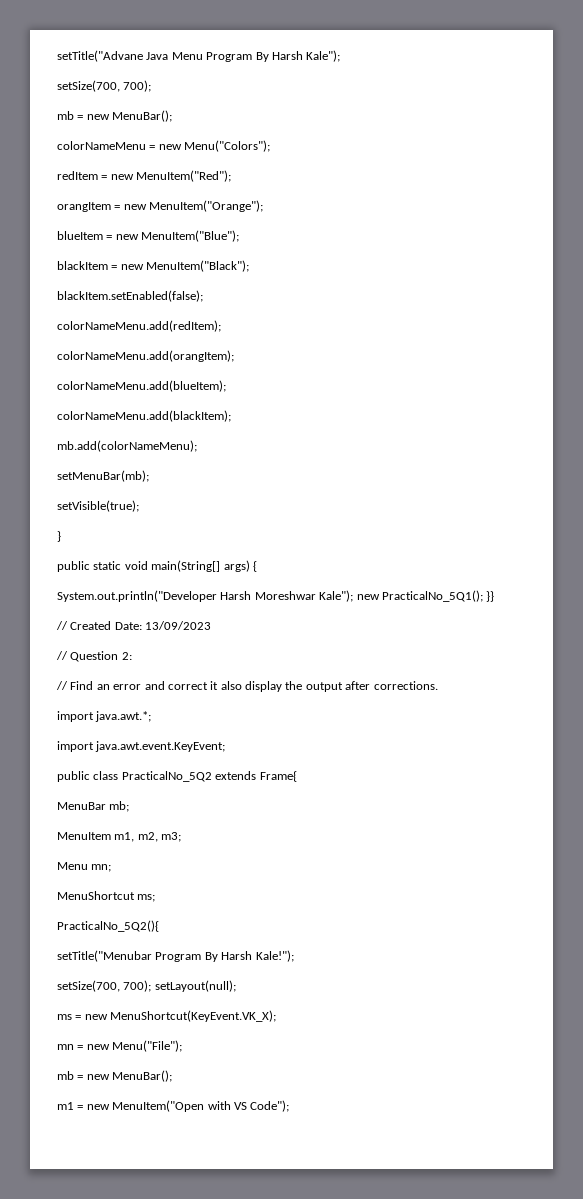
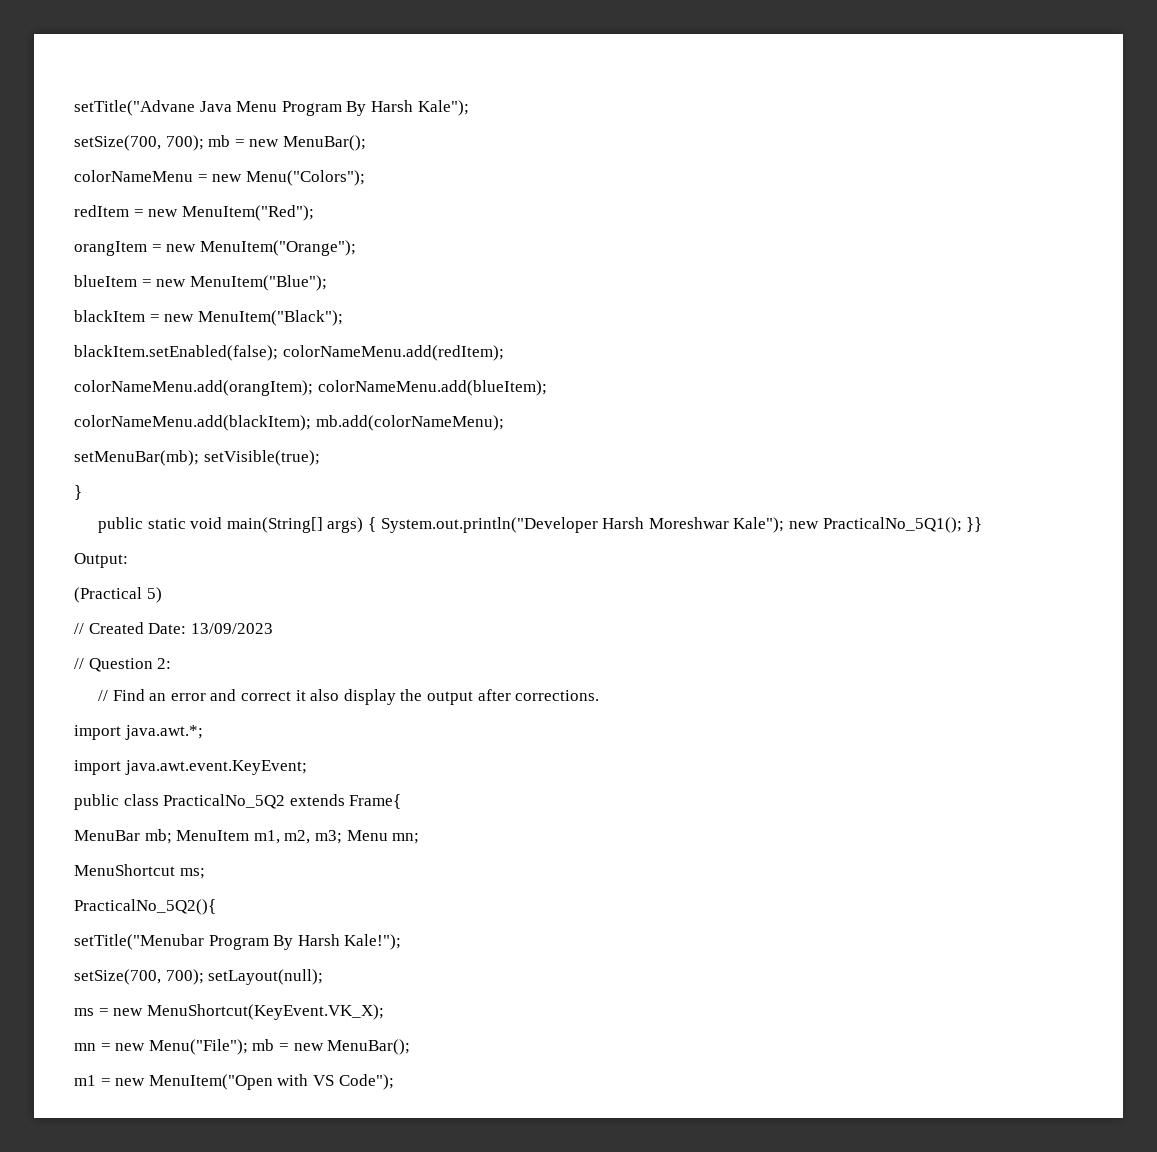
  setTitle("Advane Java Menu Program By Harsh Kale");
- setSize(700, 700);
- mb = new MenuBar();
+ setSize(700, 700); mb = new MenuBar();
- blackItem.setEnabled(false);
- colorNameMenu.add(redItem);
+ blackItem.setEnabled(false); colorNameMenu.add(redItem);
- colorNameMenu.add(orangItem);
- colorNameMenu.add(blueItem);
+ colorNameMenu.add(orangItem); colorNameMenu.add(blueItem);
- colorNameMenu.add(blackItem);
- mb.add(colorNameMenu);
+ colorNameMenu.add(blackItem); mb.add(colorNameMenu);
- setMenuBar(mb);
- setVisible(true);
+ setMenuBar(mb); setVisible(true);
- public static void main(String[] args) {
- System.out.println("Developer Harsh Moreshwar Kale"); new PracticalNo_5Q1(); }}
+ public static void main(String[] args) { System.out.println("Developer Harsh Moreshwar Kale"); new PracticalNo_5Q1(); }}
+ Output:
+ (Practical 5)
- MenuBar mb;
- MenuItem m1, m2, m3;
- Menu mn;
+ MenuBar mb; MenuItem m1, m2, m3; Menu mn;
- mn = new Menu("File");
- mb = new MenuBar();
+ mn = new Menu("File"); mb = new MenuBar();

